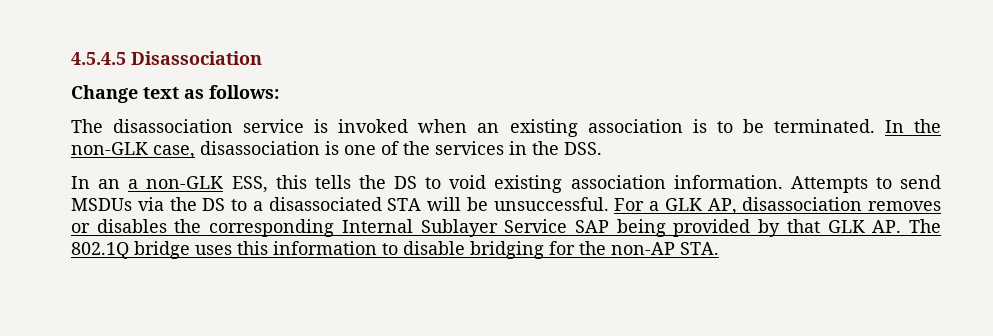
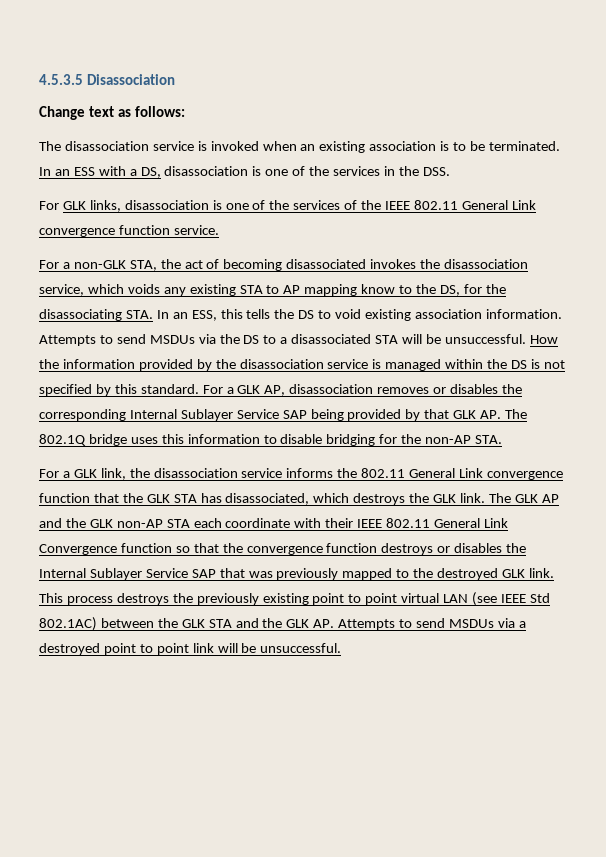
- 4.5.4.5 Disassociation
+ 4.5.3.5 Disassociation
- In the non-GLK case, disassociation is one of the services in the DSS.
+ In an ESS with a DS, disassociation is one of the services in the DSS.
- In an a non-GLK ESS, this tells the DS to void existing association information.
+ For GLK links, disassociation is one of the services of the IEEE 802.11 General Link convergence function service.
+ For a non-GLK STA, the act of becoming disassociated invokes the disassociation service, which voids any existing STA to AP mapping know to the DS, for the disassociating STA. In an ESS, this tells the DS to void existing association information.
+ How the information provided by the disassociation service is managed within the DS is not specified by this standard.
+ For a GLK link, the disassociation service informs the 802.11 General Link convergence function that the GLK STA has disassociated, which destroys the GLK link. The GLK AP and the GLK non-AP STA each coordinate with their IEEE 802.11 General Link Convergence function so that the convergence function destroys or disables the Internal Sublayer Service SAP that was previously mapped to the destroyed GLK link. This process destroys the previously existing point to point virtual LAN (see IEEE Std 802.1AC) between the GLK STA and the GLK AP. Attempts to send MSDUs via a destroyed point to point link will be unsuccessful.

